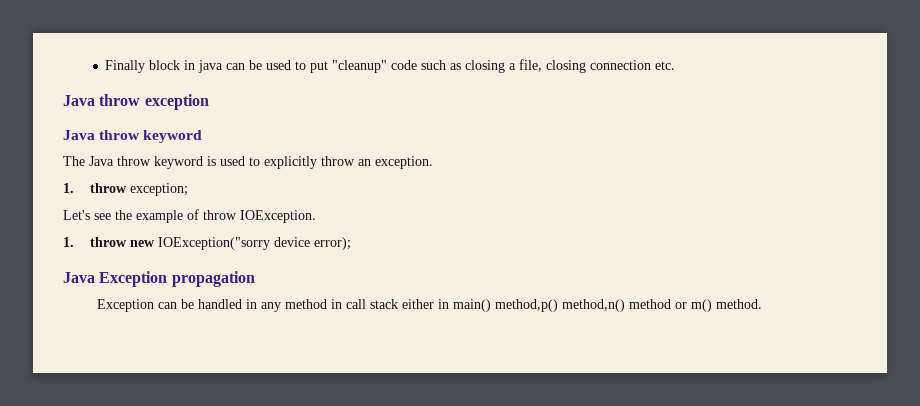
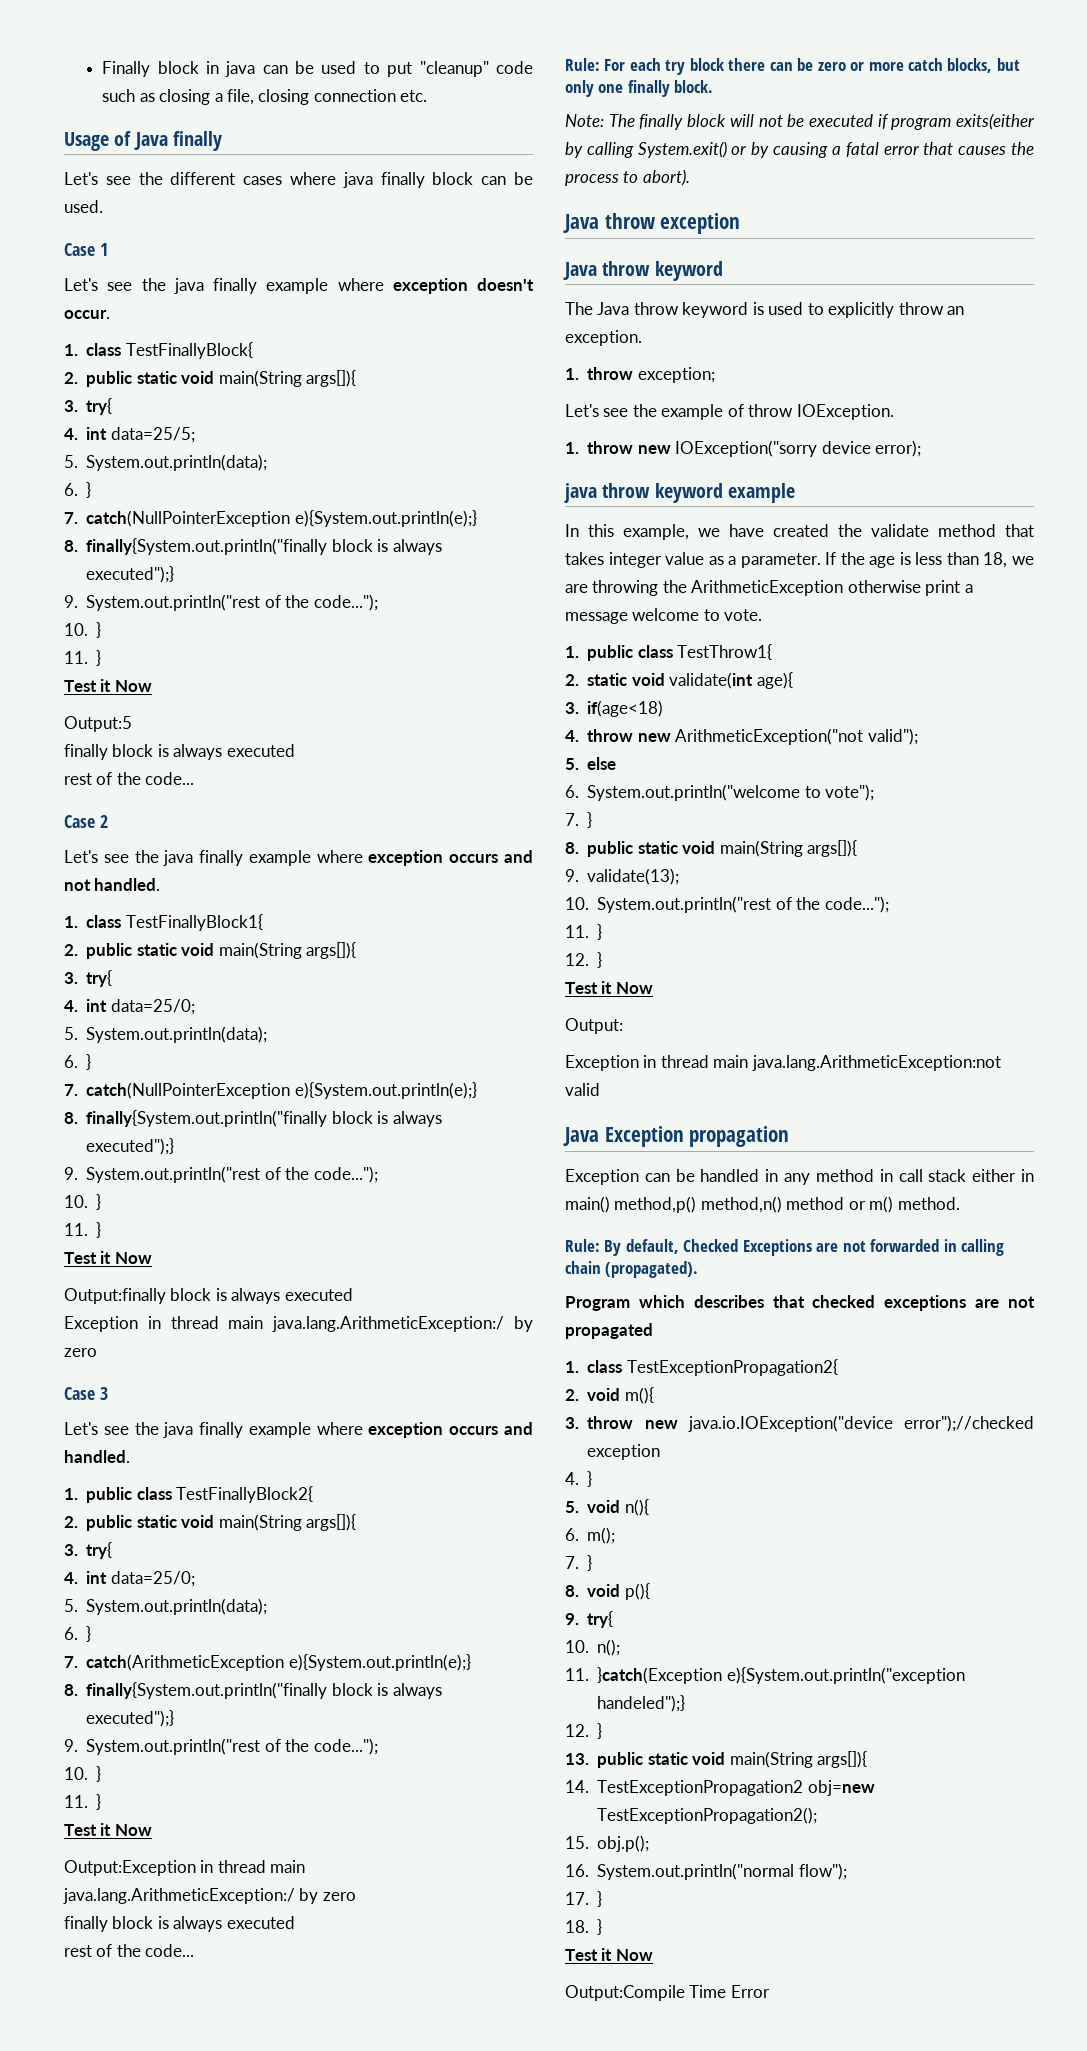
+ Usage of Java finally
+ Let's see the different cases where java finally block can be used.
+ Case 1
+ Let's see the java finally example where exception doesn't occur.
+ 1. class TestFinallyBlock{
+ 2. public static void main(String args[]){
+ 3. try{
+ 4. int data=25/5;
+ 5. System.out.println(data);
+ 6. }
+ 7. catch(NullPointerException e){System.out.println(e);}
+ 8. finally{System.out.println("finally block is always executed");}
+ 9. System.out.println("rest of the code...");
+ 10. }
+ 11. }
+ Test it Now
+ Output:5
+ finally block is always executed
+ rest of the code...
+ Case 2
+ Let's see the java finally example where exception occurs and not handled.
+ 1. class TestFinallyBlock1{
+ 2. public static void main(String args[]){
+ 3. try{
+ 4. int data=25/0;
+ 5. System.out.println(data);
+ 6. }
+ 7. catch(NullPointerException e){System.out.println(e);}
+ 8. finally{System.out.println("finally block is always executed");}
+ 9. System.out.println("rest of the code...");
+ 10. }
+ 11. }
+ Test it Now
+ Output:finally block is always executed
+ Exception in thread main java.lang.ArithmeticException:/ by zero
+ Case 3
+ Let's see the java finally example where exception occurs and handled.
+ 1. public class TestFinallyBlock2{
+ 2. public static void main(String args[]){
+ 3. try{
+ 4. int data=25/0;
+ 5. System.out.println(data);
+ 6. }
+ 7. catch(ArithmeticException e){System.out.println(e);}
+ 8. finally{System.out.println("finally block is always executed");}
+ 9. System.out.println("rest of the code...");
+ 10. }
+ 11. }
+ Test it Now
+ Output:Exception in thread main java.lang.ArithmeticException:/ by zero
+ finally block is always executed
+ rest of the code...
+ Rule: For each try block there can be zero or more catch blocks, but only one finally block.
+ Note: The finally block will not be executed if program exits(either by calling System.exit() or by causing a fatal error that causes the process to abort).
+ java throw keyword example
+ In this example, we have created the validate method that takes integer value as a parameter. If the age is less than 18, we are throwing the ArithmeticException otherwise print a message welcome to vote.
+ 1. public class TestThrow1{
+ 2. static void validate(int age){
+ 3. if(age<18)
+ 4. throw new ArithmeticException("not valid");
+ 5. else
+ 6. System.out.println("welcome to vote");
+ 7. }
+ 8. public static void main(String args[]){
+ 9. validate(13);
+ 10. System.out.println("rest of the code...");
+ 11. }
+ 12. }
+ Test it Now
+ Output:
+ Exception in thread main java.lang.ArithmeticException:not valid
+ Rule: By default, Checked Exceptions are not forwarded in calling chain (propagated).
+ Program which describes that checked exceptions are not propagated
+ 1. class TestExceptionPropagation2{
+ 2. void m(){
+ 3. throw new java.io.IOException("device error");//checked exception
+ 4. }
+ 5. void n(){
+ 6. m();
+ 7. }
+ 8. void p(){
+ 9. try{
+ 10. n();
+ 11. }catch(Exception e){System.out.println("exception handeled");}
+ 12. }
+ 13. public static void main(String args[]){
+ 14. TestExceptionPropagation2 obj=new TestExceptionPropagation2();
+ 15. obj.p();
+ 16. System.out.println("normal flow");
+ 17. }
+ 18. }
+ Test it Now
+ Output:Compile Time Error

